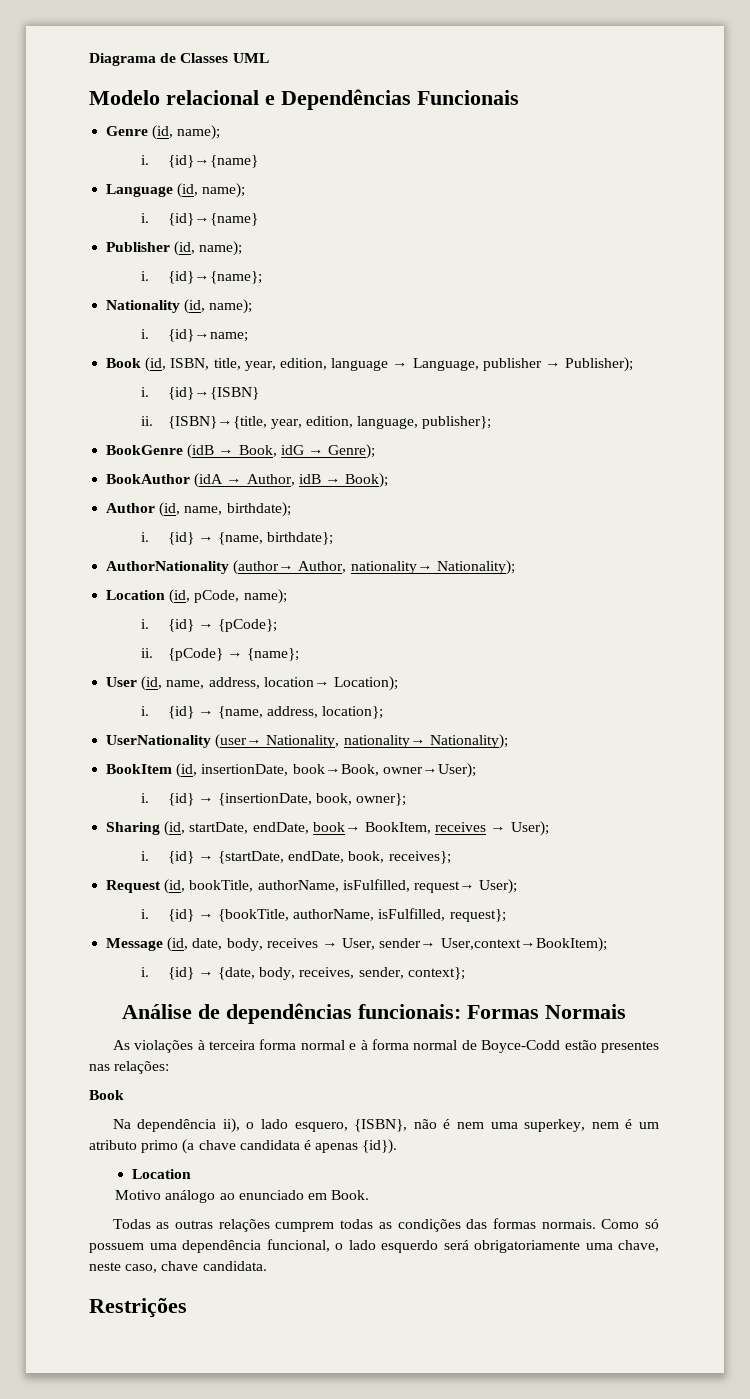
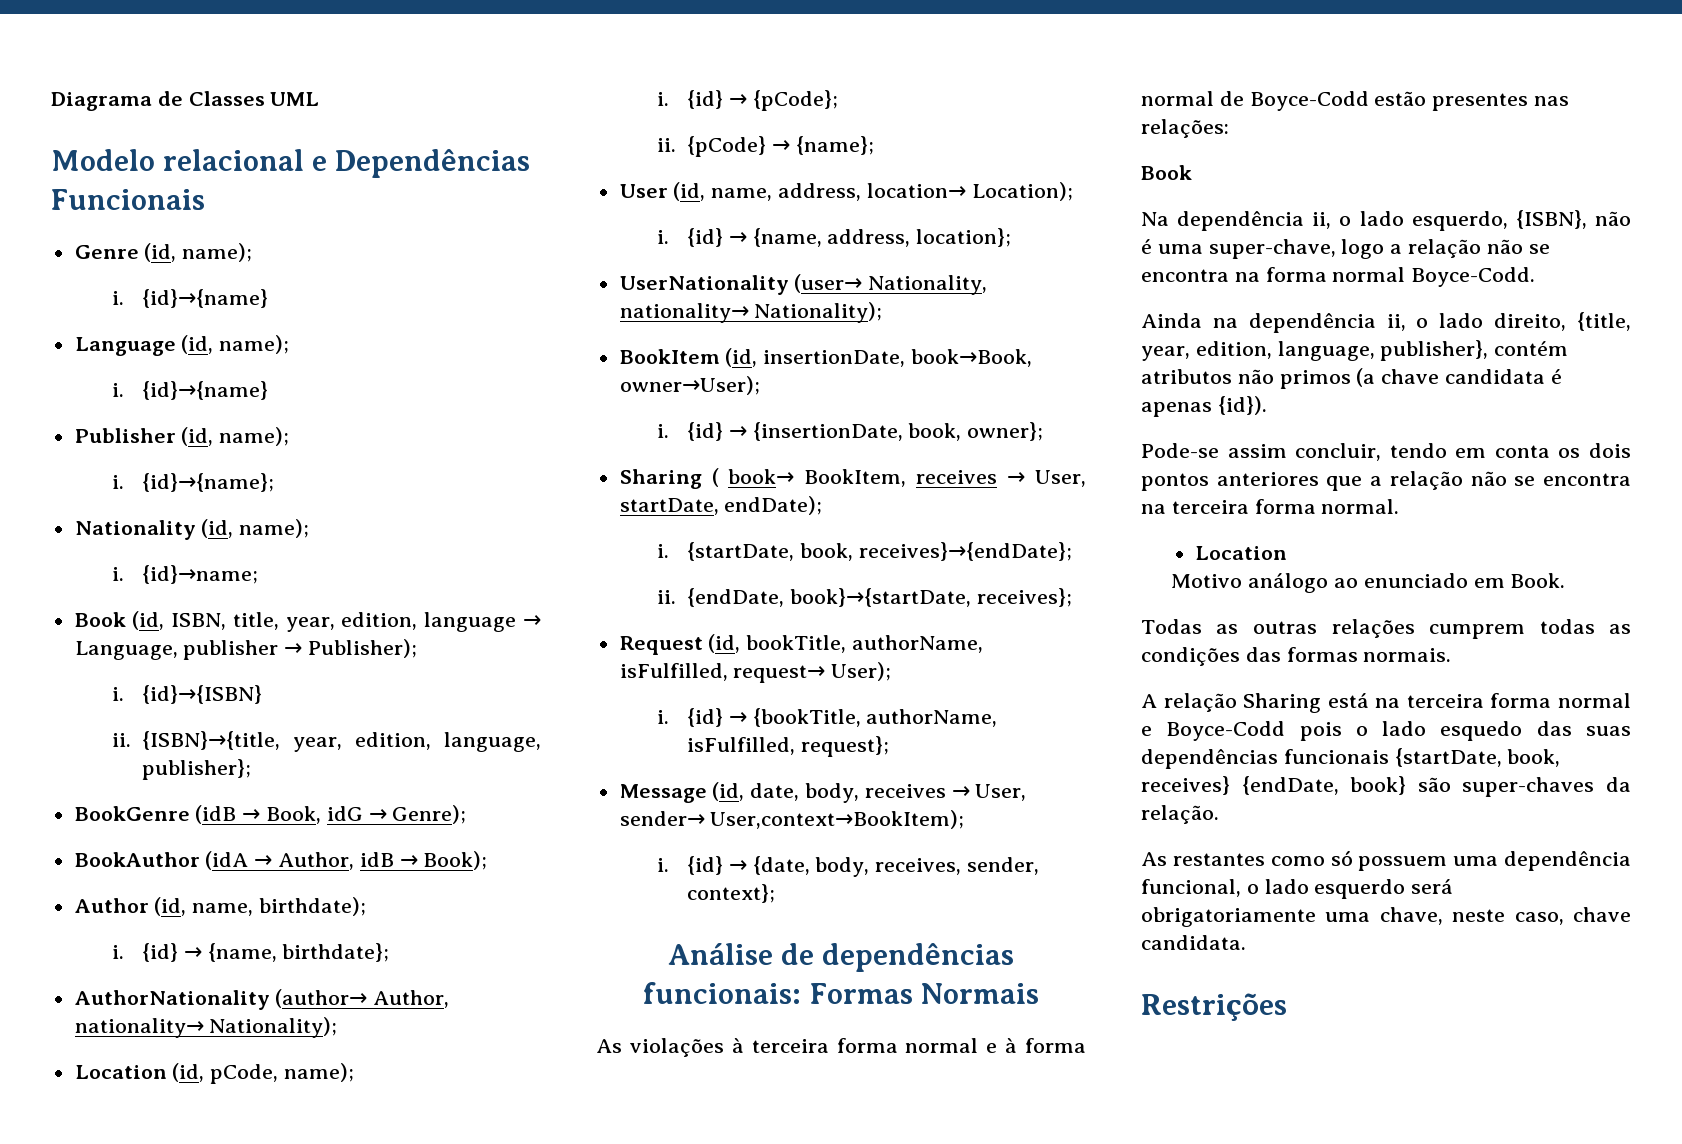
- Sharing (id, startDate, endDate, book→ BookItem, receives → User);
- i. {id} → {startDate, endDate, book, receives};
+ Sharing ( book→ BookItem, receives → User, startDate, endDate);
+ i. {startDate, book, receives}→{endDate};
+ ii. {endDate, book}→{startDate, receives};
- Na dependência ii), o lado esquero, {ISBN}, não é nem uma superkey, nem é um atributo primo (a chave candidata é apenas {id}).
+ Na dependência ii, o lado esquerdo, {ISBN}, não é uma super-chave, logo a relação não se encontra na forma normal Boyce-Codd.
+ Ainda na dependência ii, o lado direito, {title, year, edition, language, publisher}, contém atributos não primos (a chave candidata é apenas {id}).
+ Pode-se assim concluir, tendo em conta os dois pontos anteriores que a relação não se encontra na terceira forma normal.
- Todas as outras relações cumprem todas as condições das formas normais. Como só possuem uma dependência funcional, o lado esquerdo será obrigatoriamente uma chave, neste caso, chave candidata.
+ Todas as outras relações cumprem todas as condições das formas normais.
+ A relação Sharing está na terceira forma normal e Boyce-Codd pois o lado esquedo das suas dependências funcionais {startDate, book, receives} {endDate, book} são super-chaves da relação.
+ As restantes como só possuem uma dependência funcional, o lado esquerdo será obrigatoriamente uma chave, neste caso, chave candidata.

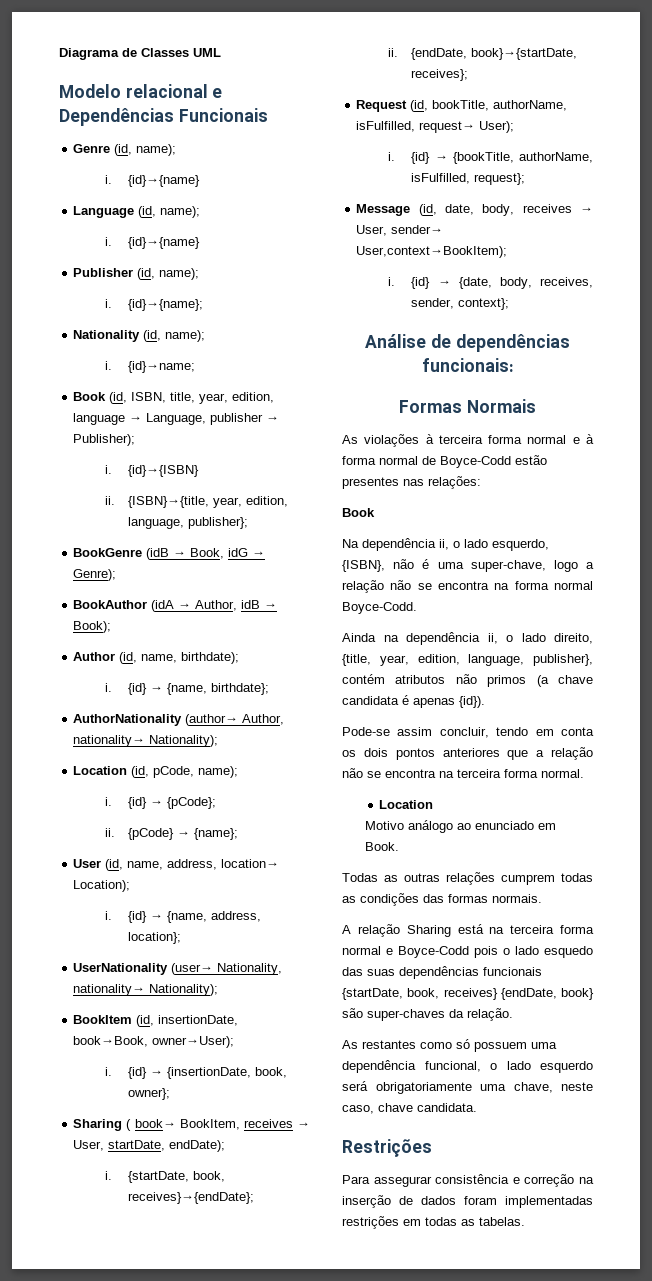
- Análise de dependências funcionais: Formas Normais
+ Análise de dependências funcionais:
+ Formas Normais
+ Para assegurar consistência e correção na inserção de dados foram implementadas restrições em todas as tabelas.

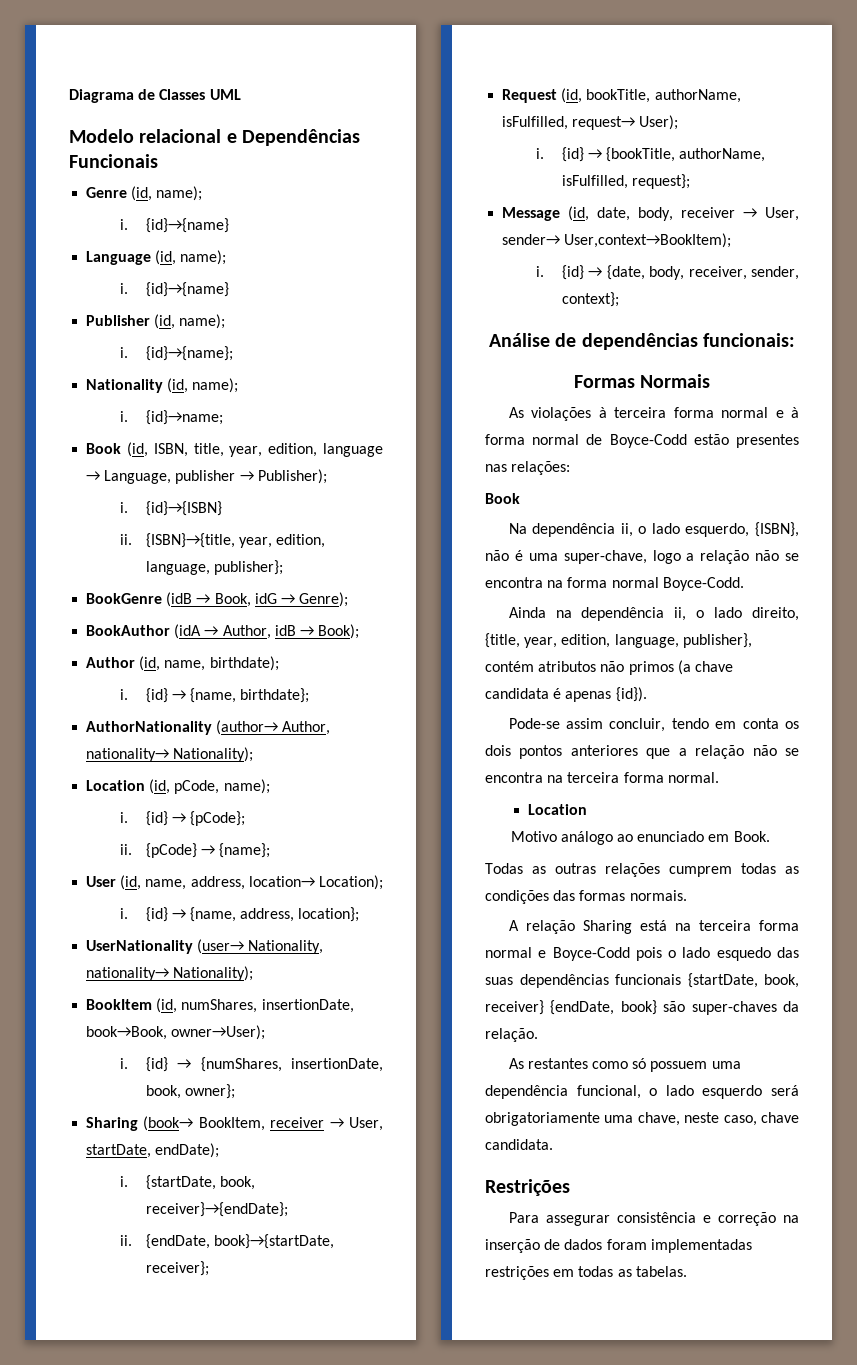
- BookItem (id, insertionDate, book→Book, owner→User);
+ BookItem (id, numShares, insertionDate, book→Book, owner→User);
- {id} → {insertionDate, book, owner};
+ {id} → {numShares, insertionDate, book, owner};
- Sharing ( book→ BookItem, receives → User, startDate, endDate);
+ Sharing (book→ BookItem, receiver → User, startDate, endDate);
- {startDate, book, receives}→{endDate};
+ {startDate, book, receiver}→{endDate};
- {endDate, book}→{startDate, receives};
+ {endDate, book}→{startDate, receiver};
- Message (id, date, body, receives → User, sender→ User,context→BookItem);
+ Message (id, date, body, receiver → User, sender→ User,context→BookItem);
- {id} → {date, body, receives, sender, context};
+ {id} → {date, body, receiver, sender, context};
- A relação Sharing está na terceira forma normal e Boyce-Codd pois o lado esquedo das suas dependências funcionais {startDate, book, receives} {endDate, book} são super-chaves da relação.
+ A relação Sharing está na terceira forma normal e Boyce-Codd pois o lado esquedo das suas dependências funcionais {startDate, book, receiver} {endDate, book} são super-chaves da relação.

